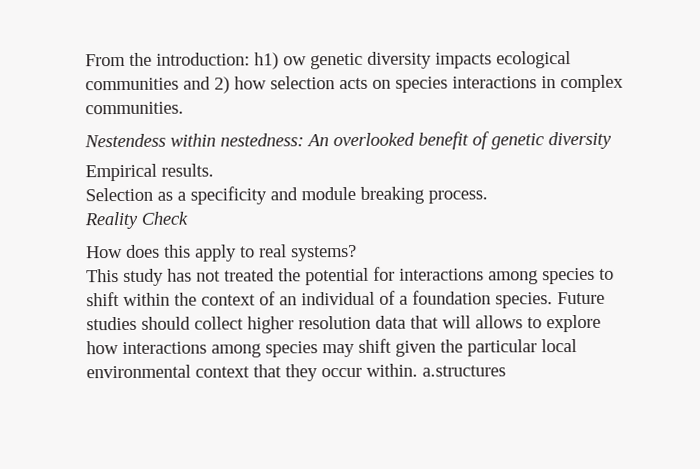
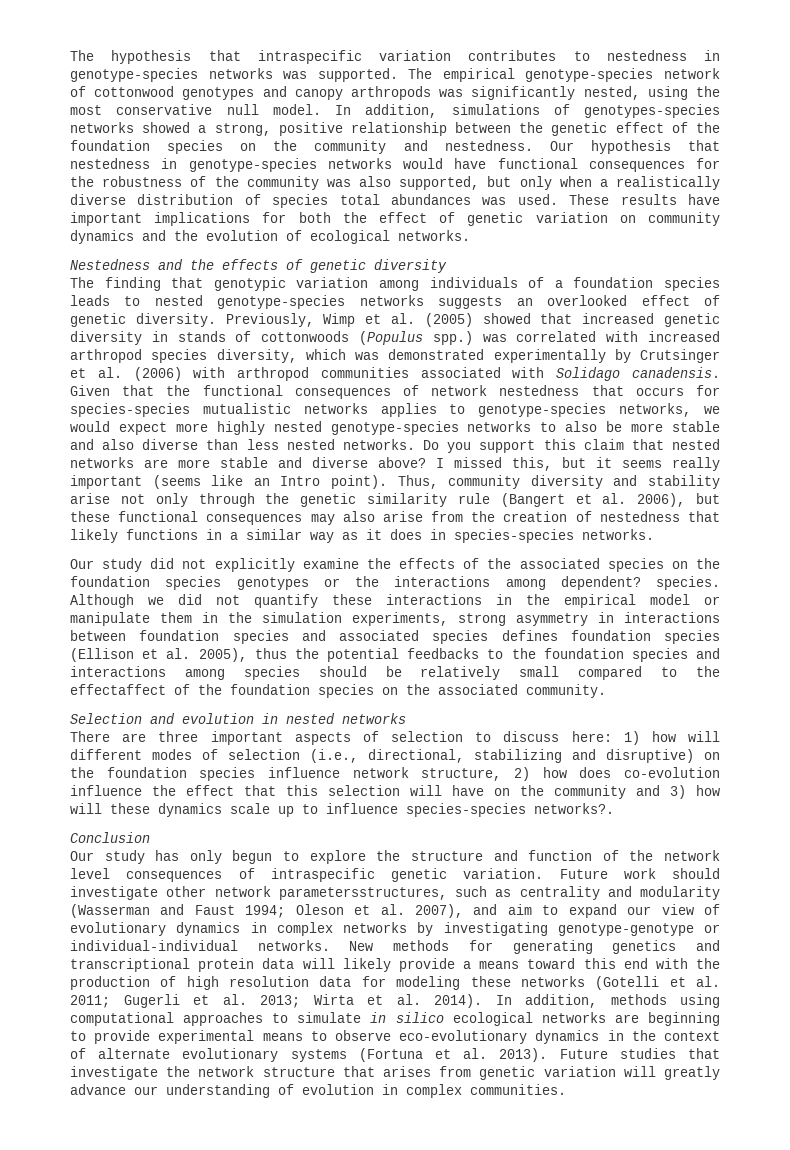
- From the introduction: h1) ow genetic diversity impacts ecological communities and 2) how selection acts on species interactions in complex communities.
- Nestendess within nestedness: An overlooked benefit of genetic diversity
- Empirical results.
- Selection as a specificity and module breaking process.
- Reality Check
- How does this apply to real systems?
- This study has not treated the potential for interactions among species to shift within the context of an individual of a foundation species. Future studies should collect higher resolution data that will allows to explore how interactions among species may shift given the particular local environmental context that they occur within. a.structures
+ The hypothesis that intraspecific variation contributes to nestedness in genotype-species networks was supported. The empirical genotype-species network of cottonwood genotypes and canopy arthropods was significantly nested, using the most conservative null model. In addition, simulations of genotypes-species networks showed a strong, positive relationship between the genetic effect of the foundation species on the community and nestedness. Our hypothesis that nestedness in genotype-species networks would have functional consequences for the robustness of the community was also supported, but only when a realistically diverse distribution of species total abundances was used. These results have important implications for both the effect of genetic variation on community dynamics and the evolution of ecological networks.
+ Nestedness and the effects of genetic diversity
+ The finding that genotypic variation among individuals of a foundation species leads to nested genotype-species networks suggests an overlooked effect of genetic diversity. Previously, Wimp et al. (2005) showed that increased genetic diversity in stands of cottonwoods (Populus spp.) was correlated with increased arthropod species diversity, which was demonstrated experimentally by Crutsinger et al. (2006) with arthropod communities associated with Solidago canadensis. Given that the functional consequences of network nestedness that occurs for species-species mutualistic networks applies to genotype-species networks, we would expect more highly nested genotype-species networks to also be more stable and also diverse than less nested networks. Do you support this claim that nested networks are more stable and diverse above? I missed this, but it seems really important (seems like an Intro point). Thus, community diversity and stability arise not only through the genetic similarity rule (Bangert et al. 2006), but these functional consequences may also arise from the creation of nestedness that likely functions in a similar way as it does in species-species networks.
+ Our study did not explicitly examine the effects of the associated species on the foundation species genotypes or the interactions among dependent? species. Although we did not quantify these interactions in the empirical model or manipulate them in the simulation experiments, strong asymmetry in interactions between foundation species and associated species defines foundation species (Ellison et al. 2005), thus the potential feedbacks to the foundation species and interactions among species should be relatively small compared to the effectaffect of the foundation species on the associated community.
+ Selection and evolution in nested networks
+ There are three important aspects of selection to discuss here: 1) how will different modes of selection (i.e., directional, stabilizing and disruptive) on the foundation species influence network structure, 2) how does co-evolution influence the effect that this selection will have on the community and 3) how will these dynamics scale up to influence species-species networks?.
+ Conclusion
+ Our study has only begun to explore the structure and function of the network level consequences of intraspecific genetic variation. Future work should investigate other network parametersstructures, such as centrality and modularity (Wasserman and Faust 1994; Oleson et al. 2007), and aim to expand our view of evolutionary dynamics in complex networks by investigating genotype-genotype or individual-individual networks. New methods for generating genetics and transcriptional protein data will likely provide a means toward this end with the production of high resolution data for modeling these networks (Gotelli et al. 2011; Gugerli et al. 2013; Wirta et al. 2014). In addition, methods using computational approaches to simulate in silico ecological networks are beginning to provide experimental means to observe eco-evolutionary dynamics in the context of alternate evolutionary systems (Fortuna et al. 2013). Future studies that investigate the network structure that arises from genetic variation will greatly advance our understanding of evolution in complex communities.

